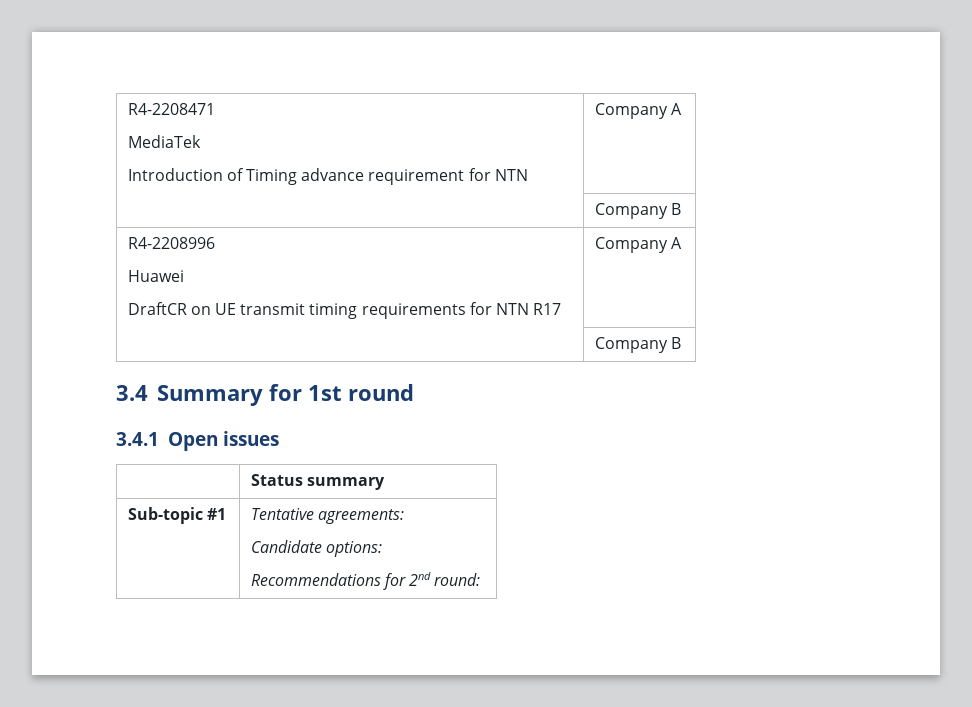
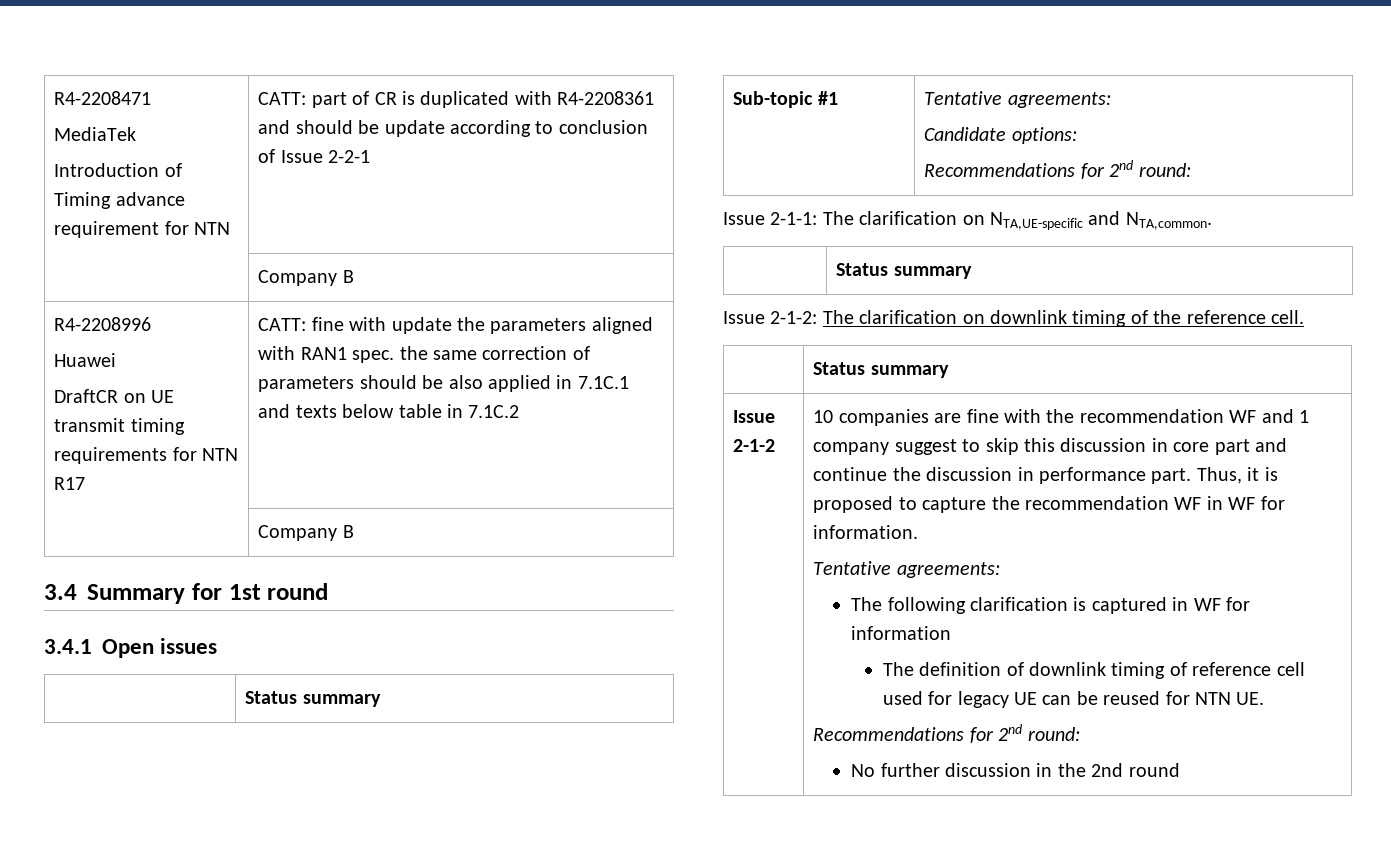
  R4-2208471
  MediaTek
- Introduction of Timing advance requirement for NTN | Company A
+ Introduction of Timing advance requirement for NTN | CATT: part of CR is duplicated with R4-2208361 and should be update according to conclusion of Issue 2-2-1
  R4-2208996
  Huawei
- DraftCR on UE transmit timing requirements for NTN R17 | Company A
+ DraftCR on UE transmit timing requirements for NTN R17 | CATT: fine with update the parameters aligned with RAN1 spec. the same correction of parameters should be also applied in 7.1C.1 and texts below table in 7.1C.2
+ Issue 2-1-1: The clarification on NTA,UE-specific and NTA,common.
+ | Status summary
+ Issue 2-1-2: The clarification on downlink timing of the reference cell.
+ | Status summary
+ Issue 2-1-2 | 10 companies are fine with the recommendation WF and 1 company suggest to skip this discussion in core part and continue the discussion in performance part. Thus, it is proposed to capture the recommendation WF in WF for information.
+ Tentative agreements:
+ The following clarification is captured in WF for information
+ The definition of downlink timing of reference cell used for legacy UE can be reused for NTN UE.
+ Recommendations for 2nd round:
+ No further discussion in the 2nd round

